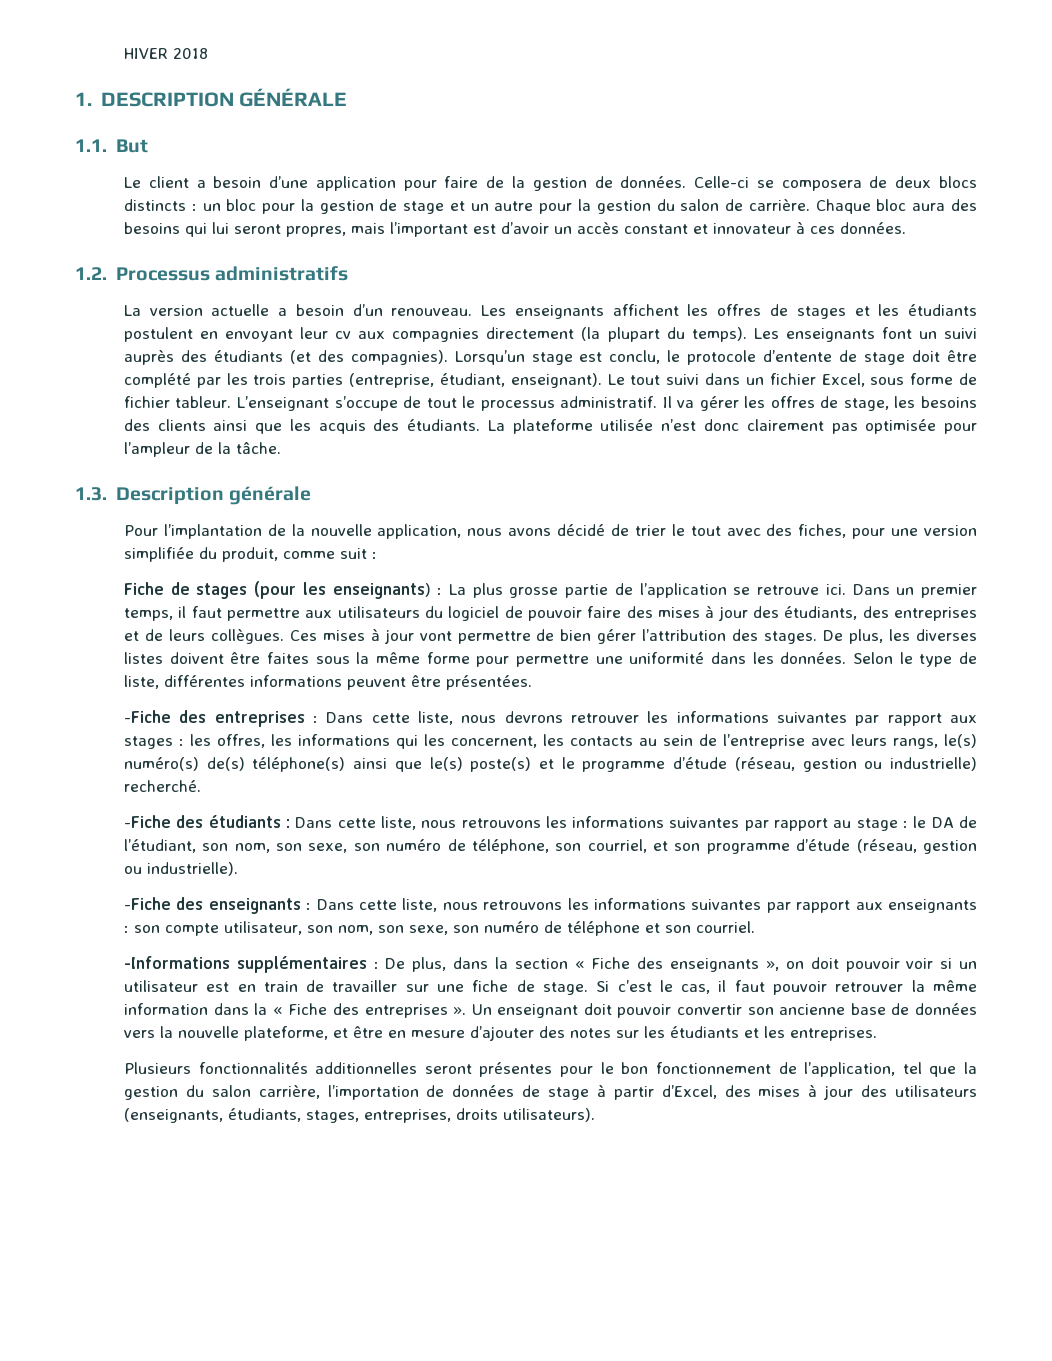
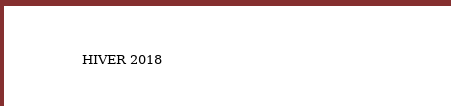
- 1. DESCRIPTION GÉNÉRALE
- 1.1. But
- Le client a besoin d’une application pour faire de la gestion de données. Celle-ci se composera de deux blocs distincts : un bloc pour la gestion de stage et un autre pour la gestion du salon de carrière. Chaque bloc aura des besoins qui lui seront propres, mais l’important est d’avoir un accès constant et innovateur à ces données.
- 1.2. Processus administratifs
- La version actuelle a besoin d’un renouveau. Les enseignants affichent les offres de stages et les étudiants postulent en envoyant leur cv aux compagnies directement (la plupart du temps). Les enseignants font un suivi auprès des étudiants (et des compagnies). Lorsqu’un stage est conclu, le protocole d’entente de stage doit être complété par les trois parties (entreprise, étudiant, enseignant). Le tout suivi dans un fichier Excel, sous forme de fichier tableur. L’enseignant s’occupe de tout le processus administratif. Il va gérer les offres de stage, les besoins des clients ainsi que les acquis des étudiants. La plateforme utilisée n’est donc clairement pas optimisée pour l’ampleur de la tâche.
- 1.3. Description générale
- Pour l’implantation de la nouvelle application, nous avons décidé de trier le tout avec des fiches, pour une version simplifiée du produit, comme suit :
- Fiche de stages (pour les enseignants) : La plus grosse partie de l’application se retrouve ici. Dans un premier temps, il faut permettre aux utilisateurs du logiciel de pouvoir faire des mises à jour des étudiants, des entreprises et de leurs collègues. Ces mises à jour vont permettre de bien gérer l’attribution des stages. De plus, les diverses listes doivent être faites sous la même forme pour permettre une uniformité dans les données. Selon le type de liste, différentes informations peuvent être présentées.
- -Fiche des entreprises : Dans cette liste, nous devrons retrouver les informations suivantes par rapport aux stages : les offres, les informations qui les concernent, les contacts au sein de l’entreprise avec leurs rangs, le(s) numéro(s) de(s) téléphone(s) ainsi que le(s) poste(s) et le programme d’étude (réseau, gestion ou industrielle) recherché.
- -Fiche des étudiants : Dans cette liste, nous retrouvons les informations suivantes par rapport au stage : le DA de l’étudiant, son nom, son sexe, son numéro de téléphone, son courriel, et son programme d’étude (réseau, gestion ou industrielle).
- -Fiche des enseignants : Dans cette liste, nous retrouvons les informations suivantes par rapport aux enseignants : son compte utilisateur, son nom, son sexe, son numéro de téléphone et son courriel.
- -Informations supplémentaires : De plus, dans la section « Fiche des enseignants », on doit pouvoir voir si un utilisateur est en train de travailler sur une fiche de stage. Si c’est le cas, il faut pouvoir retrouver la même information dans la « Fiche des entreprises ». Un enseignant doit pouvoir convertir son ancienne base de données vers la nouvelle plateforme, et être en mesure d’ajouter des notes sur les étudiants et les entreprises.
- Plusieurs fonctionnalités additionnelles seront présentes pour le bon fonctionnement de l’application, tel que la gestion du salon carrière, l’importation de données de stage à partir d’Excel, des mises à jour des utilisateurs (enseignants, étudiants, stages, entreprises, droits utilisateurs).

